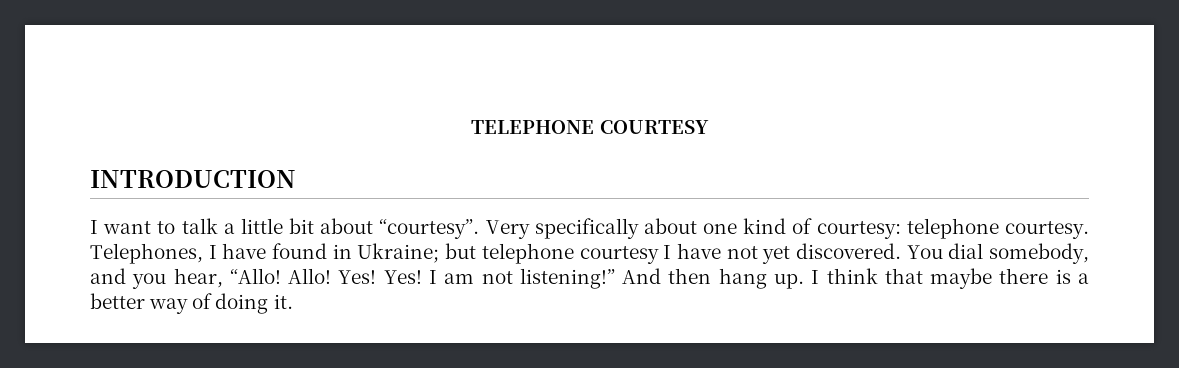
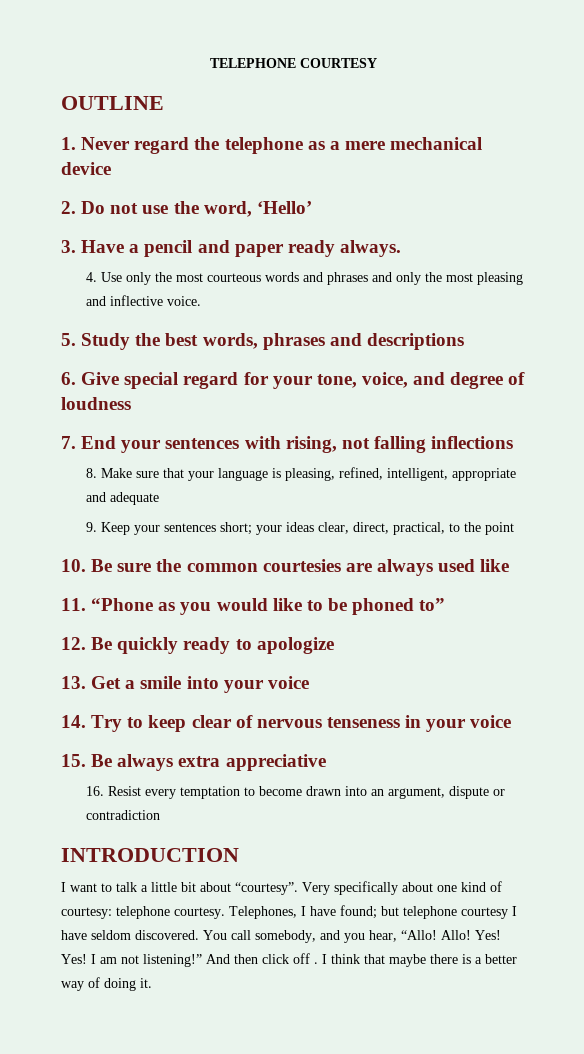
+ OUTLINE
+ 1. Never regard the telephone as a mere mechanical device
+ 2. Do not use the word, ‘Hello’
+ 3. Have a pencil and paper ready always.
+ 4. Use only the most courteous words and phrases and only the most pleasing and inflective voice.
+ 5. Study the best words, phrases and descriptions
+ 6. Give special regard for your tone, voice, and degree of loudness
+ 7. End your sentences with rising, not falling inflections
+ 8. Make sure that your language is pleasing, refined, intelligent, appropriate and adequate
+ 9. Keep your sentences short; your ideas clear, direct, practical, to the point
+ 10. Be sure the common courtesies are always used like
+ 11. “Phone as you would like to be phoned to”
+ 12. Be quickly ready to apologize
+ 13. Get a smile into your voice
+ 14. Try to keep clear of nervous tenseness in your voice
+ 15. Be always extra appreciative
+ 16. Resist every temptation to become drawn into an argument, dispute or contradiction
- Telephones, I have found in Ukraine; but telephone courtesy I have not yet discovered.
+ Telephones, I have found; but telephone courtesy I have seldom discovered.
- You dial somebody, and you hear, “Allo!
+ You call somebody, and you hear, “Allo!
- And then hang up.
+ And then click off .

